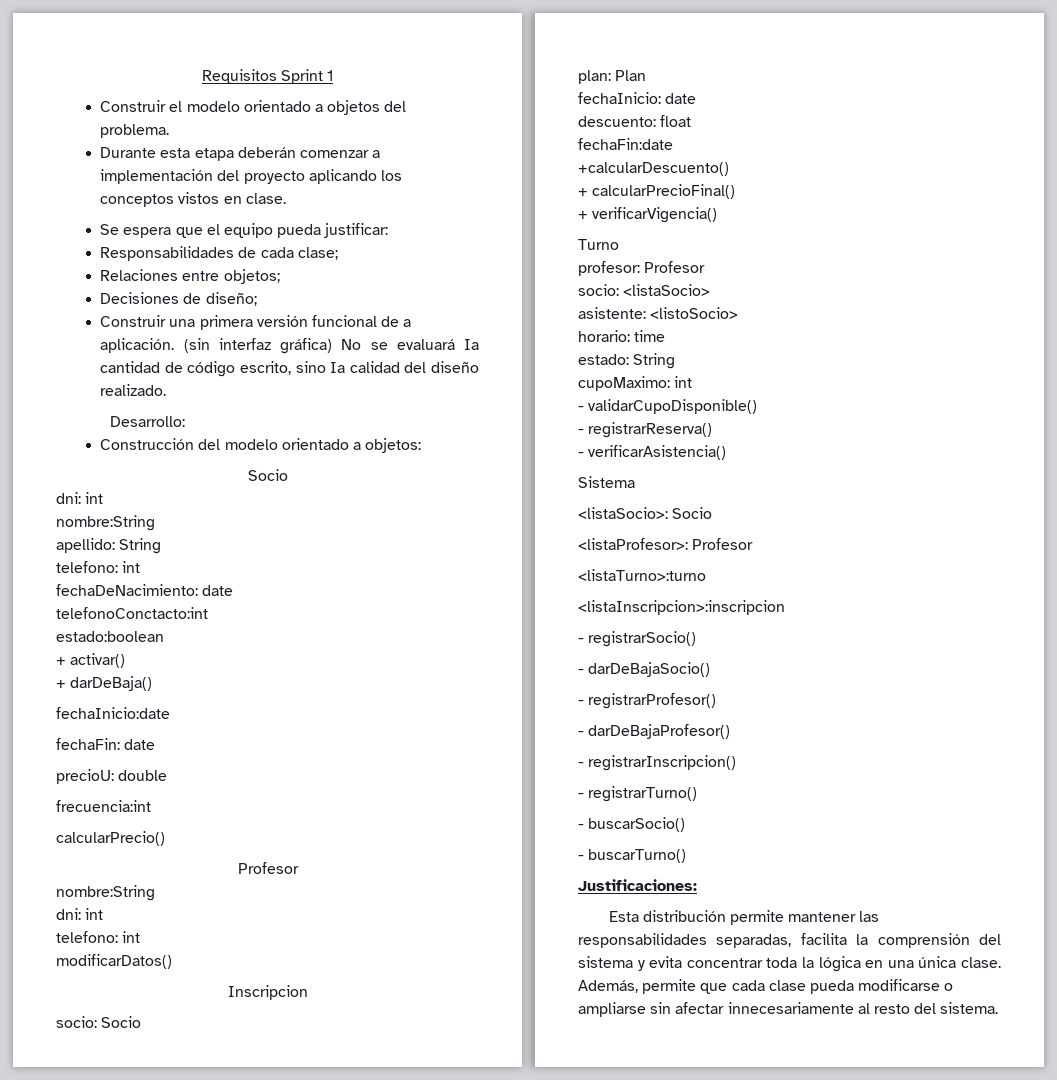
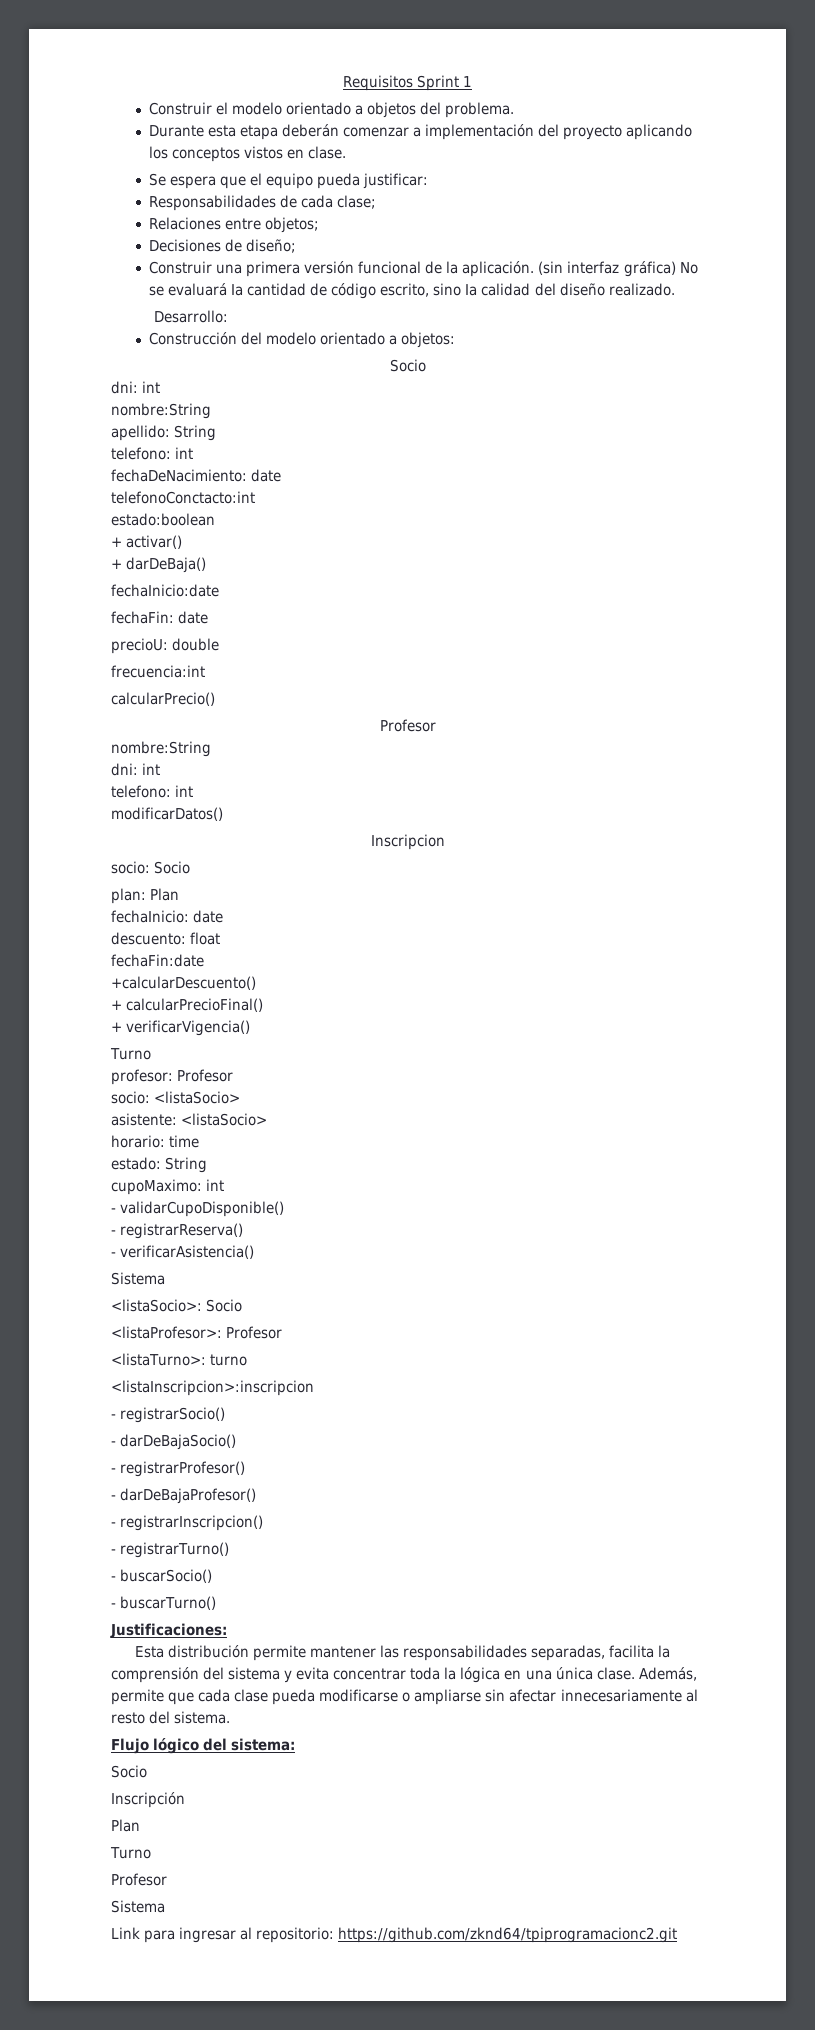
- Construir una primera versión funcional de a aplicación.
+ Construir una primera versión funcional de la aplicación.
- asistente: <listoSocio>
+ asistente: <listaSocio>
- <listaTurno>:turno
+ <listaTurno>: turno
+ Flujo lógico del sistema:
+ Socio
+ Inscripción
+ Plan
+ Turno
+ Profesor
+ Sistema
+ Link para ingresar al repositorio: https://github.com/zknd64/tpiprogramacionc2.git

